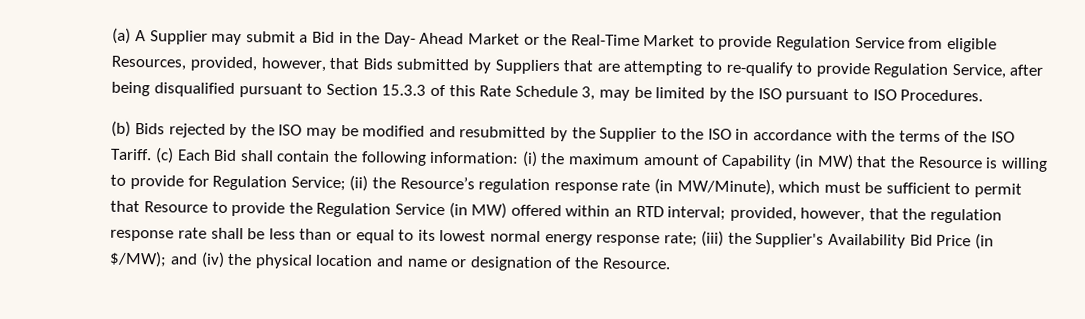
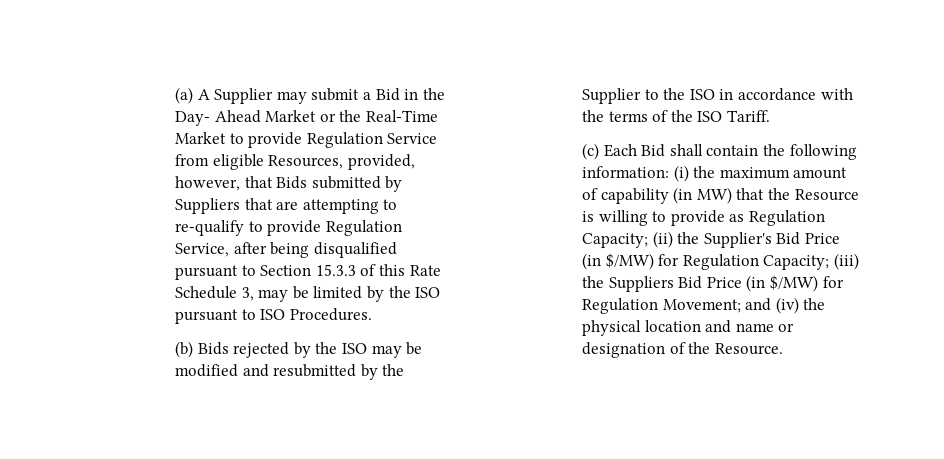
- (b) Bids rejected by the ISO may be modified and resubmitted by the Supplier to the ISO in accordance with the terms of the ISO Tariff. (c) Each Bid shall contain the following information: (i) the maximum amount of Capability (in MW) that the Resource is willing to provide for Regulation Service; (ii) the Resource’s regulation response rate (in MW/Minute), which must be sufficient to permit that Resource to provide the Regulation Service (in MW) offered within an RTD interval; provided, however, that the regulation response rate shall be less than or equal to its lowest normal energy response rate; (iii) the Supplier's Availability Bid Price (in $/MW); and (iv) the physical location and name or designation of the Resource.
+ (b) Bids rejected by the ISO may be modified and resubmitted by the Supplier to the ISO in accordance with the terms of the ISO Tariff.
+ (c) Each Bid shall contain the following information: (i) the maximum amount of capability (in MW) that the Resource is willing to provide as Regulation Capacity; (ii) the Supplier's Bid Price (in $/MW) for Regulation Capacity; (iii) the Suppliers Bid Price (in $/MW) for Regulation Movement; and (iv) the physical location and name or designation of the Resource.

